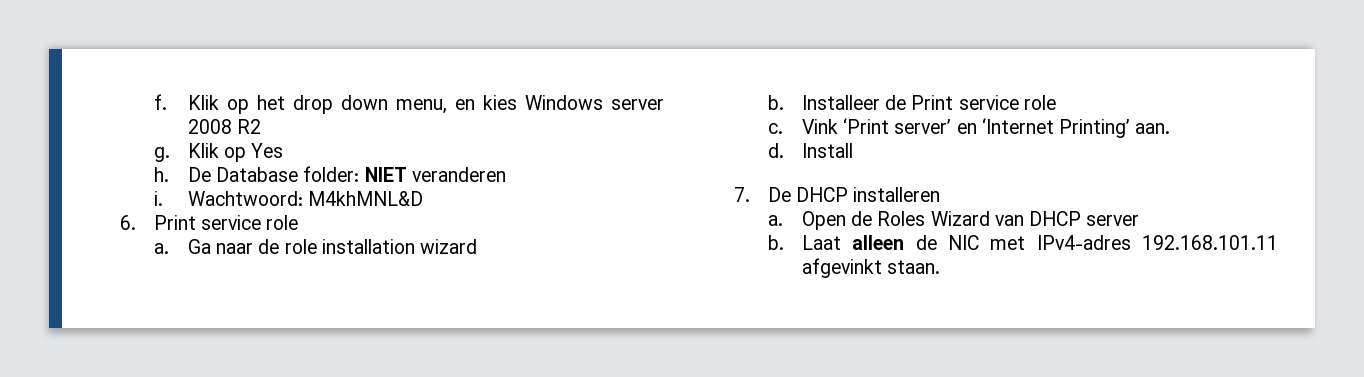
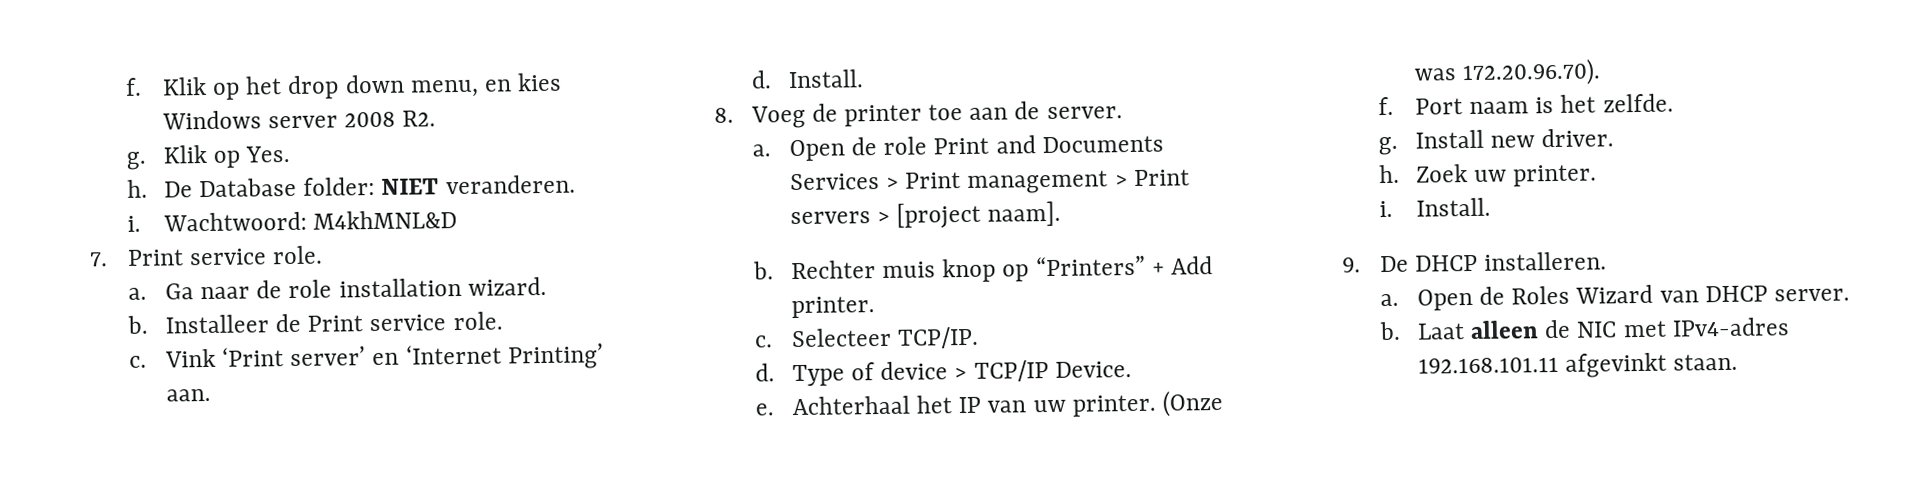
- Klik op het drop down menu, en kies Windows server 2008 R2
+ Klik op het drop down menu, en kies Windows server 2008 R2.
- Klik op Yes
+ Klik op Yes.
- De Database folder: NIET veranderen
+ De Database folder: NIET veranderen.
- 6. Print service role
+ 7. Print service role.
- Ga naar de role installation wizard
+ Ga naar de role installation wizard.
- Installeer de Print service role
+ Installeer de Print service role.
- d. Install
- 7. De DHCP installeren
+ d. Install.
+ 8. Voeg de printer toe aan de server.
+ a. Open de role Print and Documents Services > Print management > Print servers > [project naam].
+ b. Rechter muis knop op “Printers” + Add printer.
+ c. Selecteer TCP/IP.
+ d. Type of device > TCP/IP Device.
+ e. Achterhaal het IP van uw printer. (Onze was 172.20.96.70).
+ f. Port naam is het zelfde.
+ g. Install new driver.
+ h. Zoek uw printer.
+ i. Install.
+ 9. De DHCP installeren.
- Open de Roles Wizard van DHCP server
+ Open de Roles Wizard van DHCP server.

